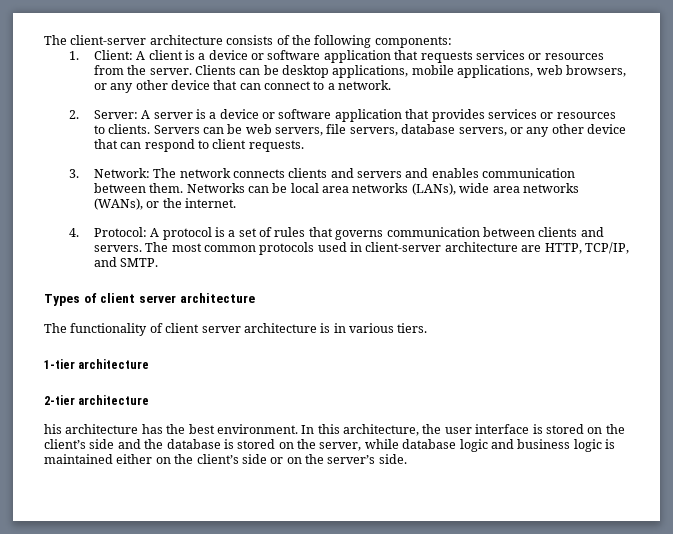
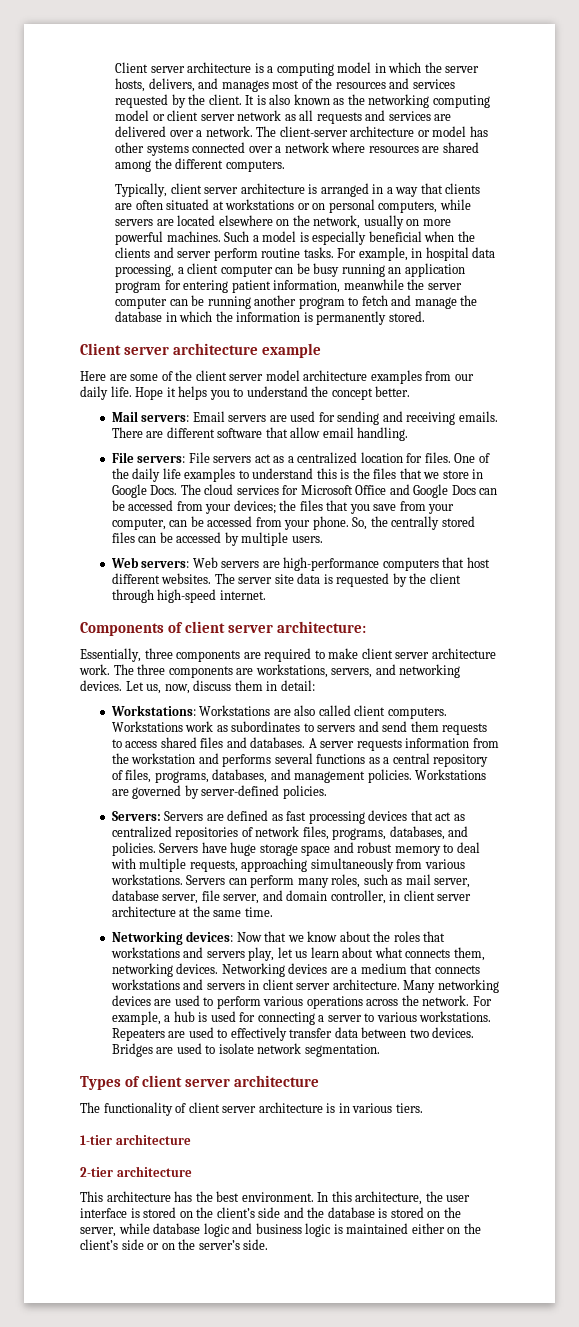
- The client-server architecture consists of the following components:
- 1. Client: A client is a device or software application that requests services or resources from the server. Clients can be desktop applications, mobile applications, web browsers, or any other device that can connect to a network.
- 2. Server: A server is a device or software application that provides services or resources to clients. Servers can be web servers, file servers, database servers, or any other device that can respond to client requests.
- 3. Network: The network connects clients and servers and enables communication between them. Networks can be local area networks (LANs), wide area networks (WANs), or the internet.
- 4. Protocol: A protocol is a set of rules that governs communication between clients and servers. The most common protocols used in client-server architecture are HTTP, TCP/IP, and SMTP.
+ Client server architecture is a computing model in which the server hosts, delivers, and manages most of the resources and services requested by the client. It is also known as the networking computing model or client server network as all requests and services are delivered over a network. The client-server architecture or model has other systems connected over a network where resources are shared among the different computers.
+ Typically, client server architecture is arranged in a way that clients are often situated at workstations or on personal computers, while servers are located elsewhere on the network, usually on more powerful machines. Such a model is especially beneficial when the clients and server perform routine tasks. For example, in hospital data processing, a client computer can be busy running an application program for entering patient information, meanwhile the server computer can be running another program to fetch and manage the database in which the information is permanently stored.
+ Client server architecture example
+ Here are some of the client server model architecture examples from our daily life. Hope it helps you to understand the concept better.
+ Mail servers: Email servers are used for sending and receiving emails. There are different software that allow email handling.
+ File servers: File servers act as a centralized location for files. One of the daily life examples to understand this is the files that we store in Google Docs. The cloud services for Microsoft Office and Google Docs can be accessed from your devices; the files that you save from your computer, can be accessed from your phone. So, the centrally stored files can be accessed by multiple users.
+ Web servers: Web servers are high-performance computers that host different websites. The server site data is requested by the client through high-speed internet.
+ Components of client server architecture:
+ Essentially, three components are required to make client server architecture work. The three components are workstations, servers, and networking devices. Let us, now, discuss them in detail:
+ Workstations: Workstations are also called client computers. Workstations work as subordinates to servers and send them requests to access shared files and databases. A server requests information from the workstation and performs several functions as a central repository of files, programs, databases, and management policies. Workstations are governed by server-defined policies.
+ Servers: Servers are defined as fast processing devices that act as centralized repositories of network files, programs, databases, and policies. Servers have huge storage space and robust memory to deal with multiple requests, approaching simultaneously from various workstations. Servers can perform many roles, such as mail server, database server, file server, and domain controller, in client server architecture at the same time.
+ Networking devices: Now that we know about the roles that workstations and servers play, let us learn about what connects them, networking devices. Networking devices are a medium that connects workstations and servers in client server architecture. Many networking devices are used to perform various operations across the network. For example, a hub is used for connecting a server to various workstations. Repeaters are used to effectively transfer data between two devices. Bridges are used to isolate network segmentation.
- his architecture has the best environment.
+ This architecture has the best environment.

